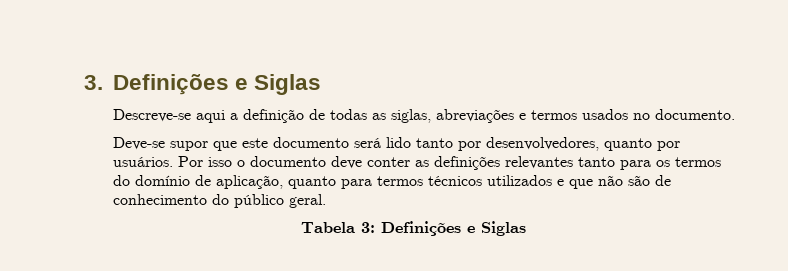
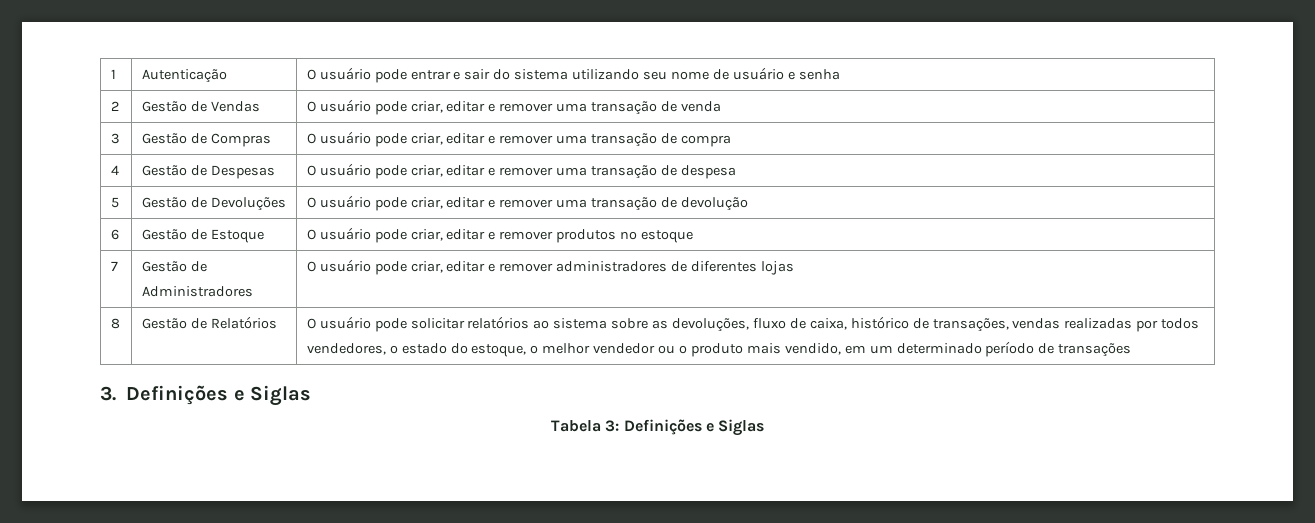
+ 1 | Autenticação | O usuário pode entrar e sair do sistema utilizando seu nome de usuário e senha
+ 2 | Gestão de Vendas | O usuário pode criar, editar e remover uma transação de venda
+ 3 | Gestão de Compras | O usuário pode criar, editar e remover uma transação de compra
+ 4 | Gestão de Despesas | O usuário pode criar, editar e remover uma transação de despesa
+ 5 | Gestão de Devoluções | O usuário pode criar, editar e remover uma transação de devolução
+ 6 | Gestão de Estoque | O usuário pode criar, editar e remover produtos no estoque
+ 7 | Gestão de Administradores | O usuário pode criar, editar e remover administradores de diferentes lojas
+ 8 | Gestão de Relatórios | O usuário pode solicitar relatórios ao sistema sobre as devoluções, fluxo de caixa, histórico de transações, vendas realizadas por todos vendedores, o estado do estoque, o melhor vendedor ou o produto mais vendido, em um determinado período de transações
  3. Definições e Siglas
- Descreve-se aqui a definição de todas as siglas, abreviações e termos usados no documento.
- Deve-se supor que este documento será lido tanto por desenvolvedores, quanto por usuários. Por isso o documento deve conter as definições relevantes tanto para os termos do domínio de aplicação, quanto para termos técnicos utilizados e que não são de conhecimento do público geral.

